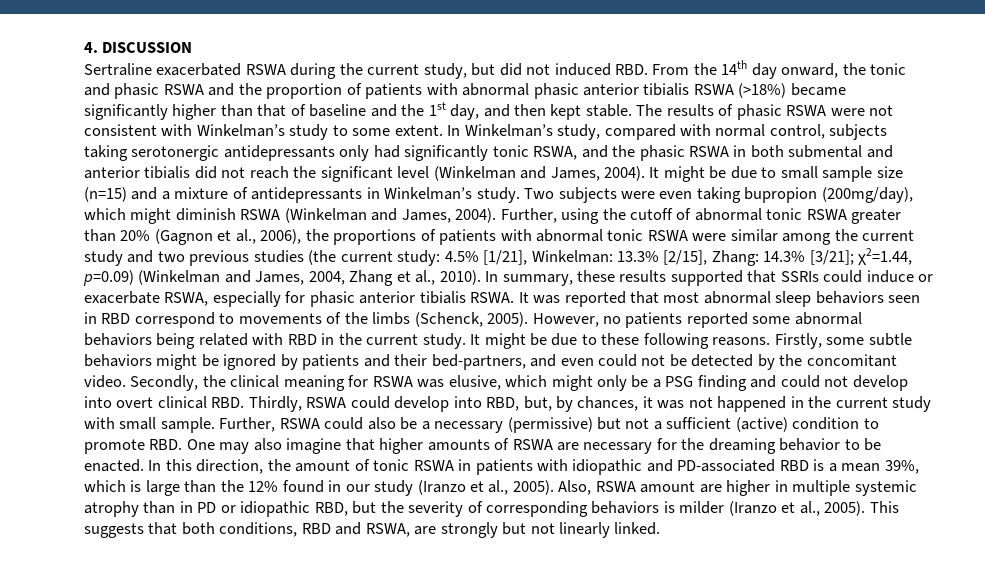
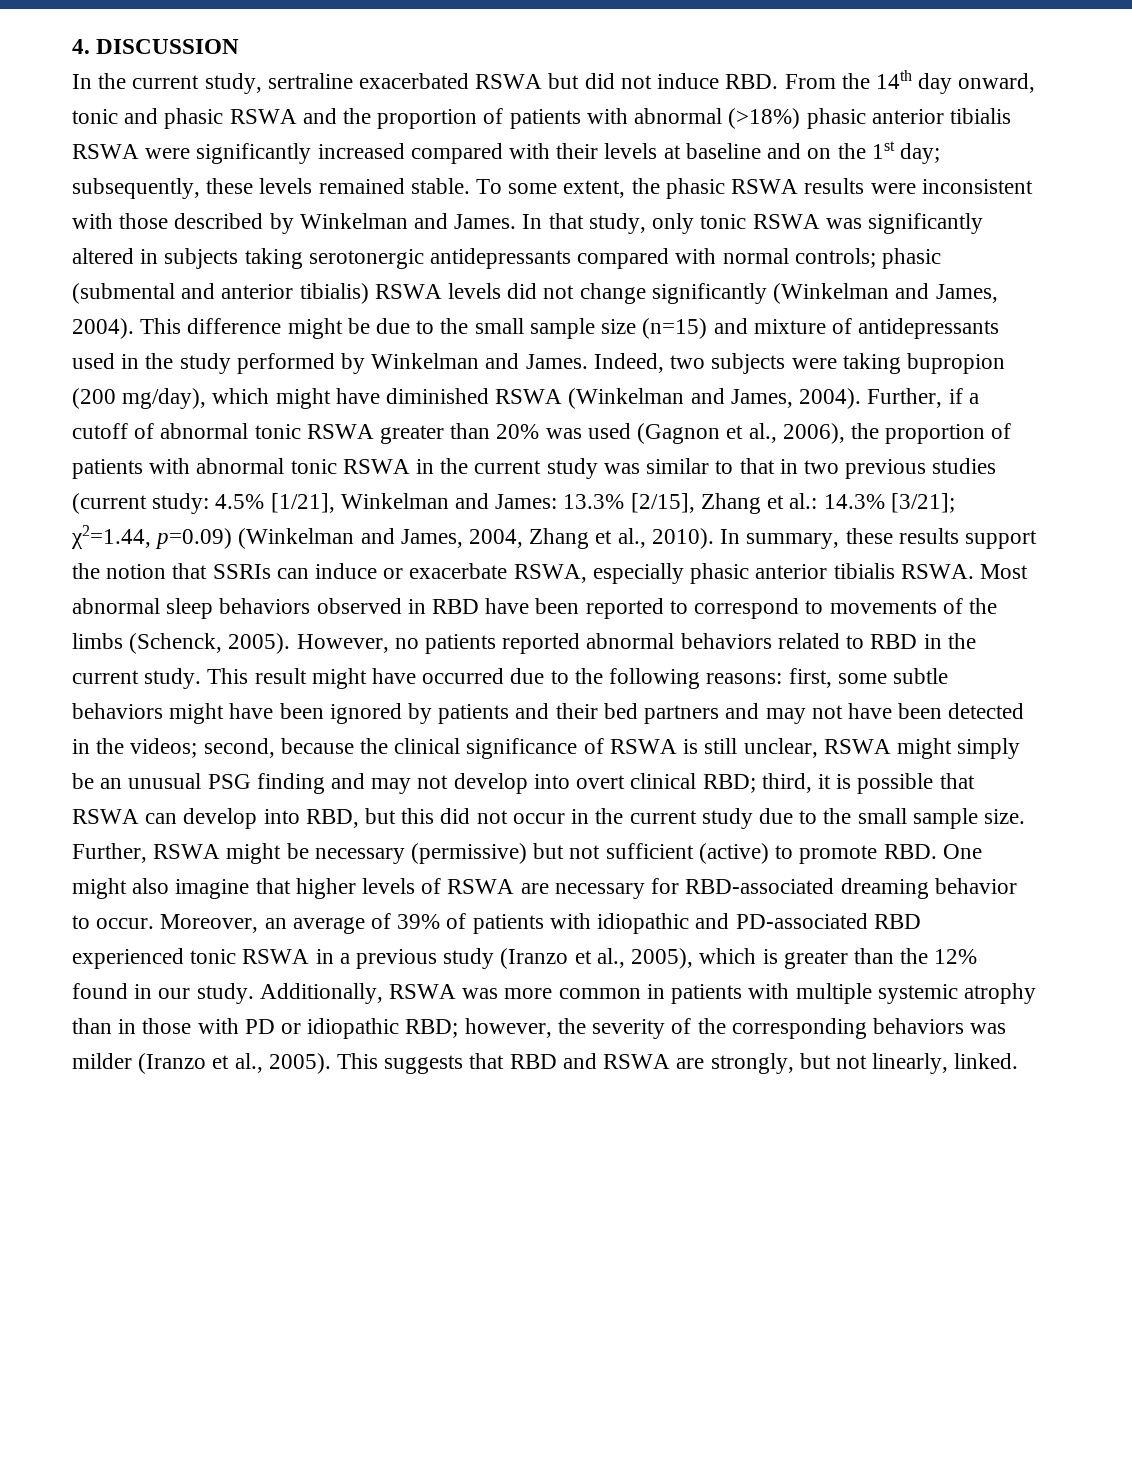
- Sertraline exacerbated RSWA during the current study, but did not induced RBD. From the 14th day onward, the tonic and phasic RSWA and the proportion of patients with abnormal phasic anterior tibialis RSWA (>18%) became significantly higher than that of baseline and the 1st day, and then kept stable. The results of phasic RSWA were not consistent with Winkelman’s study to some extent. In Winkelman’s study, compared with normal control, subjects taking serotonergic antidepressants only had significantly tonic RSWA, and the phasic RSWA in both submental and anterior tibialis did not reach the significant level (Winkelman and James, 2004). It might be due to small sample size (n=15) and a mixture of antidepressants in Winkelman’s study. Two subjects were even taking bupropion (200mg/day), which might diminish RSWA (Winkelman and James, 2004).
+ In the current study, sertraline exacerbated RSWA but did not induce RBD. From the 14th day onward, tonic and phasic RSWA and the proportion of patients with abnormal (>18%) phasic anterior tibialis RSWA were significantly increased compared with their levels at baseline and on the 1st day; subsequently, these levels remained stable. To some extent, the phasic RSWA results were inconsistent with those described by Winkelman and James. In that study, only tonic RSWA was significantly altered in subjects taking serotonergic antidepressants compared with normal controls; phasic (submental and anterior tibialis) RSWA levels did not change significantly (Winkelman and James, 2004). This difference might be due to the small sample size (n=15) and mixture of antidepressants used in the study performed by Winkelman and James. Indeed, two subjects were taking bupropion (200 mg/day), which might have diminished RSWA (Winkelman and James, 2004).
- Further, using the cutoff of abnormal tonic RSWA greater than 20% (Gagnon et al., 2006), the proportions of patients with abnormal tonic RSWA were similar among the current study and two previous studies (the current study: 4.5% [1/21], Winkelman: 13.3% [2/15], Zhang: 14.3% [3/21]; χ2=1.44, p=0.09) (Winkelman and James, 2004, Zhang et al., 2010).
+ Further, if a cutoff of abnormal tonic RSWA greater than 20% was used (Gagnon et al., 2006), the proportion of patients with abnormal tonic RSWA in the current study was similar to that in two previous studies (current study: 4.5% [1/21], Winkelman and James: 13.3% [2/15], Zhang et al.: 14.3% [3/21]; χ2=1.44, p=0.09) (Winkelman and James, 2004, Zhang et al., 2010).
- In summary, these results supported that SSRIs could induce or exacerbate RSWA, especially for phasic anterior tibialis RSWA.
+ In summary, these results support the notion that SSRIs can induce or exacerbate RSWA, especially phasic anterior tibialis RSWA.
- It was reported that most abnormal sleep behaviors seen in RBD correspond to movements of the limbs (Schenck, 2005).
+ Most abnormal sleep behaviors observed in RBD have been reported to correspond to movements of the limbs (Schenck, 2005).
- However, no patients reported some abnormal behaviors being related with RBD in the current study.
+ However, no patients reported abnormal behaviors related to RBD in the current study.
- It might be due to these following reasons. Firstly, some subtle behaviors might be ignored by patients and their bed-partners, and even could not be detected by the concomitant video. Secondly, the clinical meaning for RSWA was elusive, which might only be a PSG finding and could not develop into overt clinical RBD. Thirdly, RSWA could develop into RBD, but, by chances, it was not happened in the current study with small sample. Further, RSWA could also be a necessary (permissive) but not a sufficient (active) condition to promote RBD. One may also imagine that higher amounts of RSWA are necessary for the dreaming behavior to be enacted. In this direction, the amount of tonic RSWA in patients with idiopathic and PD-associated RBD is a mean 39%, which is large than the 12% found in our study (Iranzo et al., 2005). Also, RSWA amount are higher in multiple systemic atrophy than in PD or idiopathic RBD, but the severity of corresponding behaviors is milder (Iranzo et al., 2005).
+ This result might have occurred due to the following reasons: first, some subtle behaviors might have been ignored by patients and their bed partners and may not have been detected in the videos; second, because the clinical significance of RSWA is still unclear, RSWA might simply be an unusual PSG finding and may not develop into overt clinical RBD; third, it is possible that RSWA can develop into RBD, but this did not occur in the current study due to the small sample size. Further, RSWA might be necessary (permissive) but not sufficient (active) to promote RBD. One might also imagine that higher levels of RSWA are necessary for RBD-associated dreaming behavior to occur. Moreover, an average of 39% of patients with idiopathic and PD-associated RBD experienced tonic RSWA in a previous study (Iranzo et al., 2005), which is greater than the 12% found in our study. Additionally, RSWA was more common in patients with multiple systemic atrophy than in those with PD or idiopathic RBD; however, the severity of the corresponding behaviors was milder (Iranzo et al., 2005).
- This suggests that both conditions, RBD and RSWA, are strongly but not linearly linked.
+ This suggests that RBD and RSWA are strongly, but not linearly, linked.

